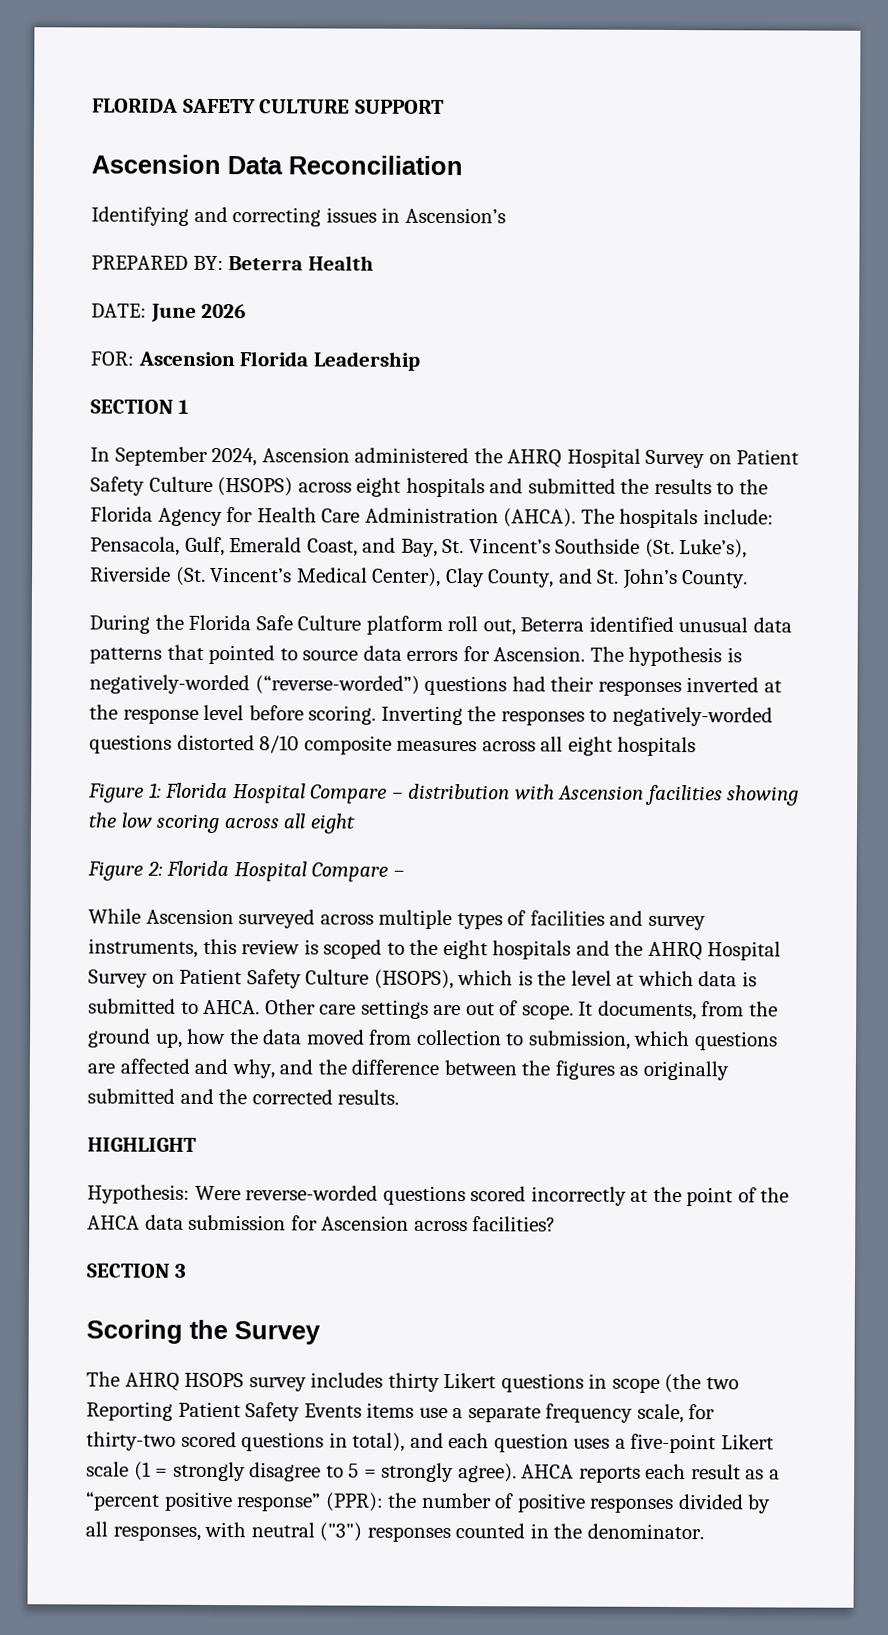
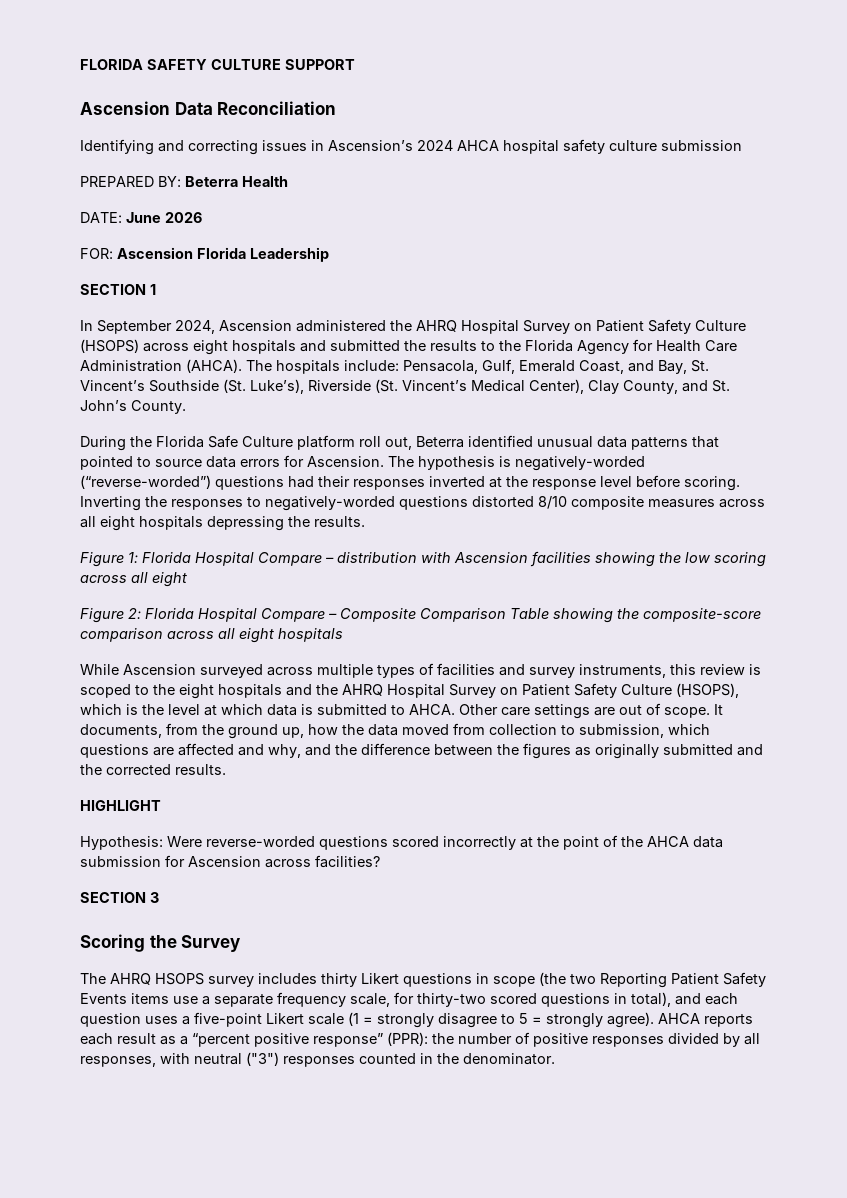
- Identifying and correcting issues in Ascension’s
+ Identifying and correcting issues in Ascension’s 2024 AHCA hospital safety culture submission
- Inverting the responses to negatively-worded questions distorted 8/10 composite measures across all eight hospitals
+ Inverting the responses to negatively-worded questions distorted 8/10 composite measures across all eight hospitals depressing the results.
- Figure 2: Florida Hospital Compare –
+ Figure 2: Florida Hospital Compare – Composite Comparison Table showing the composite-score comparison across all eight hospitals

